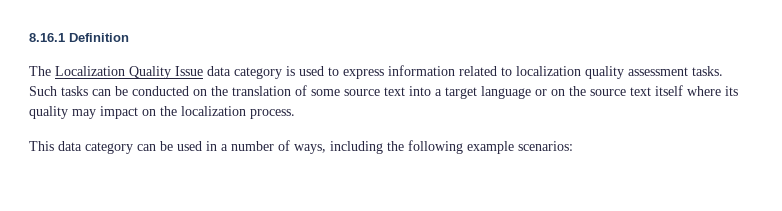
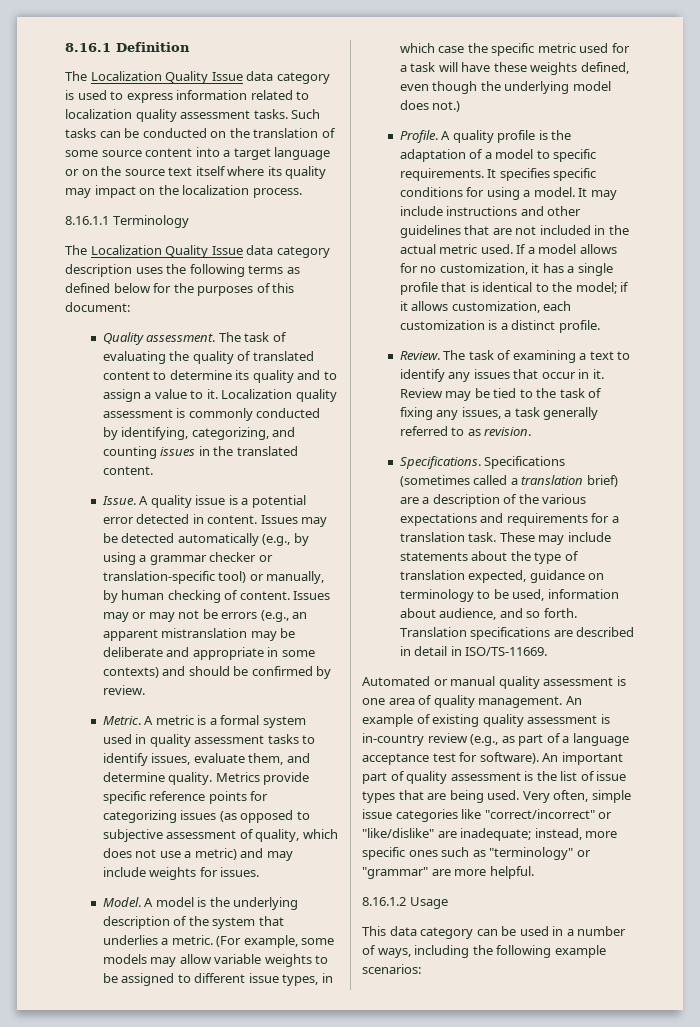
- Such tasks can be conducted on the translation of some source text into a target language or on the source text itself where its quality may impact on the localization process.
+ Such tasks can be conducted on the translation of some source content into a target language or on the source text itself where its quality may impact on the localization process.
+ 8.16.1.1 Terminology
+ The Localization Quality Issue data category description uses the following terms as defined below for the purposes of this document:
+ Quality assessment. The task of evaluating the quality of translated content to determine its quality and to assign a value to it. Localization quality assessment is commonly conducted by identifying, categorizing, and counting issues in the translated content.
+ Issue. A quality issue is a potential error detected in content. Issues may be detected automatically (e.g., by using a grammar checker or translation-specific tool) or manually, by human checking of content. Issues may or may not be errors (e.g., an apparent mistranslation may be deliberate and appropriate in some contexts) and should be confirmed by review.
+ Metric. A metric is a formal system used in quality assessment tasks to identify issues, evaluate them, and determine quality. Metrics provide specific reference points for categorizing issues (as opposed to subjective assessment of quality, which does not use a metric) and may include weights for issues.
+ Model. A model is the underlying description of the system that underlies a metric. (For example, some models may allow variable weights to be assigned to different issue types, in which case the specific metric used for a task will have these weights defined, even though the underlying model does not.)
+ Profile. A quality profile is the adaptation of a model to specific requirements. It specifies specific conditions for using a model. It may include instructions and other guidelines that are not included in the actual metric used. If a model allows for no customization, it has a single profile that is identical to the model; if it allows customization, each customization is a distinct profile.
+ Review. The task of examining a text to identify any issues that occur in it. Review may be tied to the task of fixing any issues, a task generally referred to as revision.
+ Specifications. Specifications (sometimes called a translation brief) are a description of the various expectations and requirements for a translation task. These may include statements about the type of translation expected, guidance on terminology to be used, information about audience, and so forth. Translation specifications are described in detail in ISO/TS-11669.
+ Automated or manual quality assessment is one area of quality management. An example of existing quality assessment is in-country review (e.g., as part of a language acceptance test for software). An important part of quality assessment is the list of issue types that are being used. Very often, simple issue categories like "correct/incorrect" or "like/dislike" are inadequate; instead, more specific ones such as "terminology" or "grammar" are more helpful.
+ 8.16.1.2 Usage

